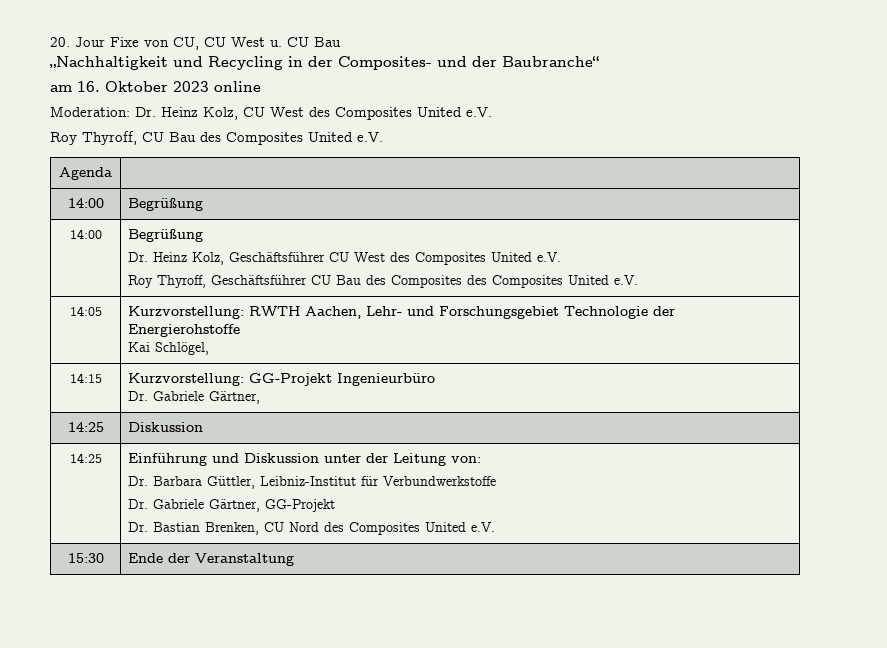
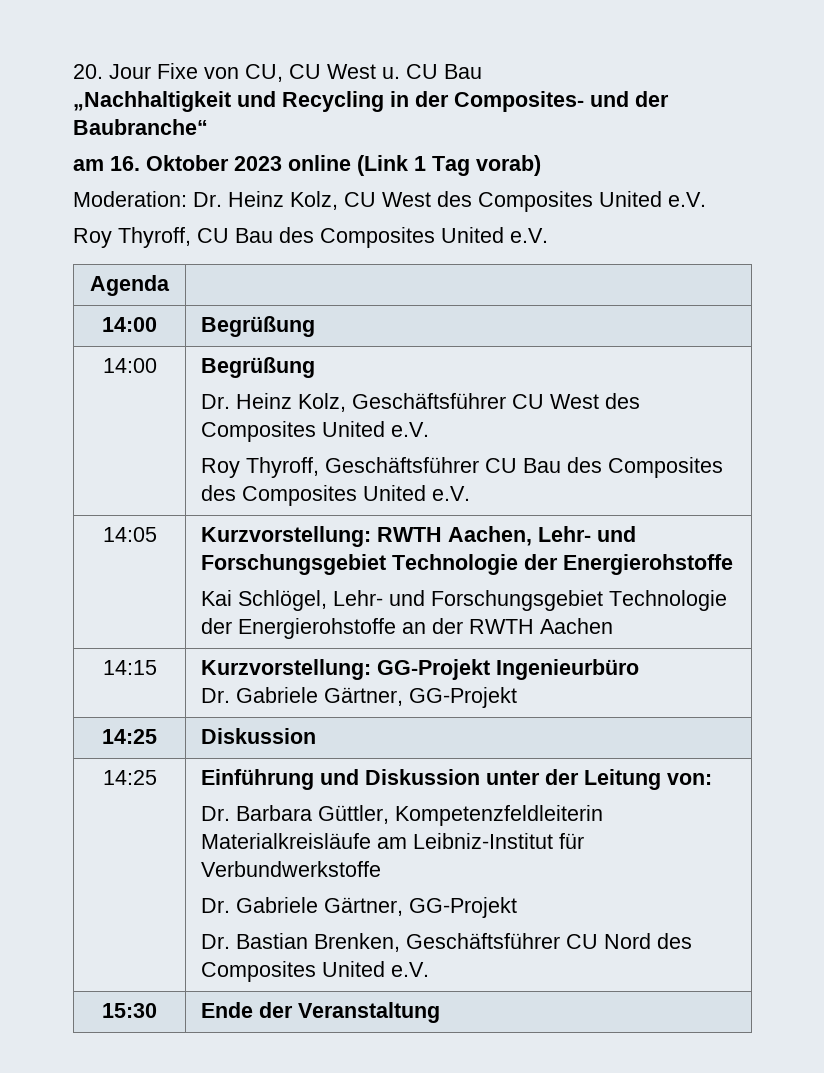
- am 16. Oktober 2023 online
+ am 16. Oktober 2023 online (Link 1 Tag vorab)
  14:05 | Kurzvorstellung: RWTH Aachen, Lehr- und Forschungsgebiet Technologie der Energierohstoffe
- Kai Schlögel,
+ Kai Schlögel, Lehr- und Forschungsgebiet Technologie der Energierohstoffe an der RWTH Aachen
  14:15 | Kurzvorstellung: GG-Projekt Ingenieurbüro
- Dr. Gabriele Gärtner,
+ Dr. Gabriele Gärtner, GG-Projekt
  14:25 | Einführung und Diskussion unter der Leitung von:
- Dr. Barbara Güttler, Leibniz-Institut für Verbundwerkstoffe
+ Dr. Barbara Güttler, Kompetenzfeldleiterin Materialkreisläufe am Leibniz-Institut für Verbundwerkstoffe
  Dr. Gabriele Gärtner, GG-Projekt
- Dr. Bastian Brenken, CU Nord des Composites United e.V.
+ Dr. Bastian Brenken, Geschäftsführer CU Nord des Composites United e.V.

